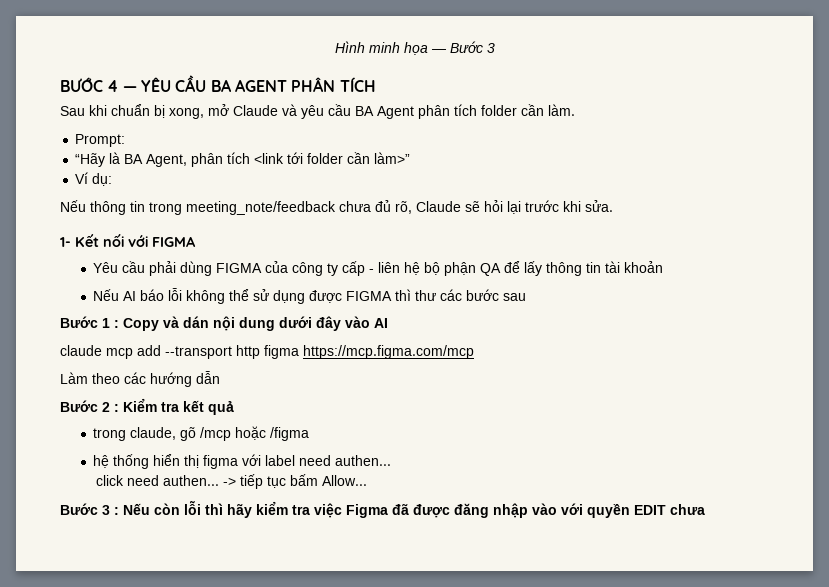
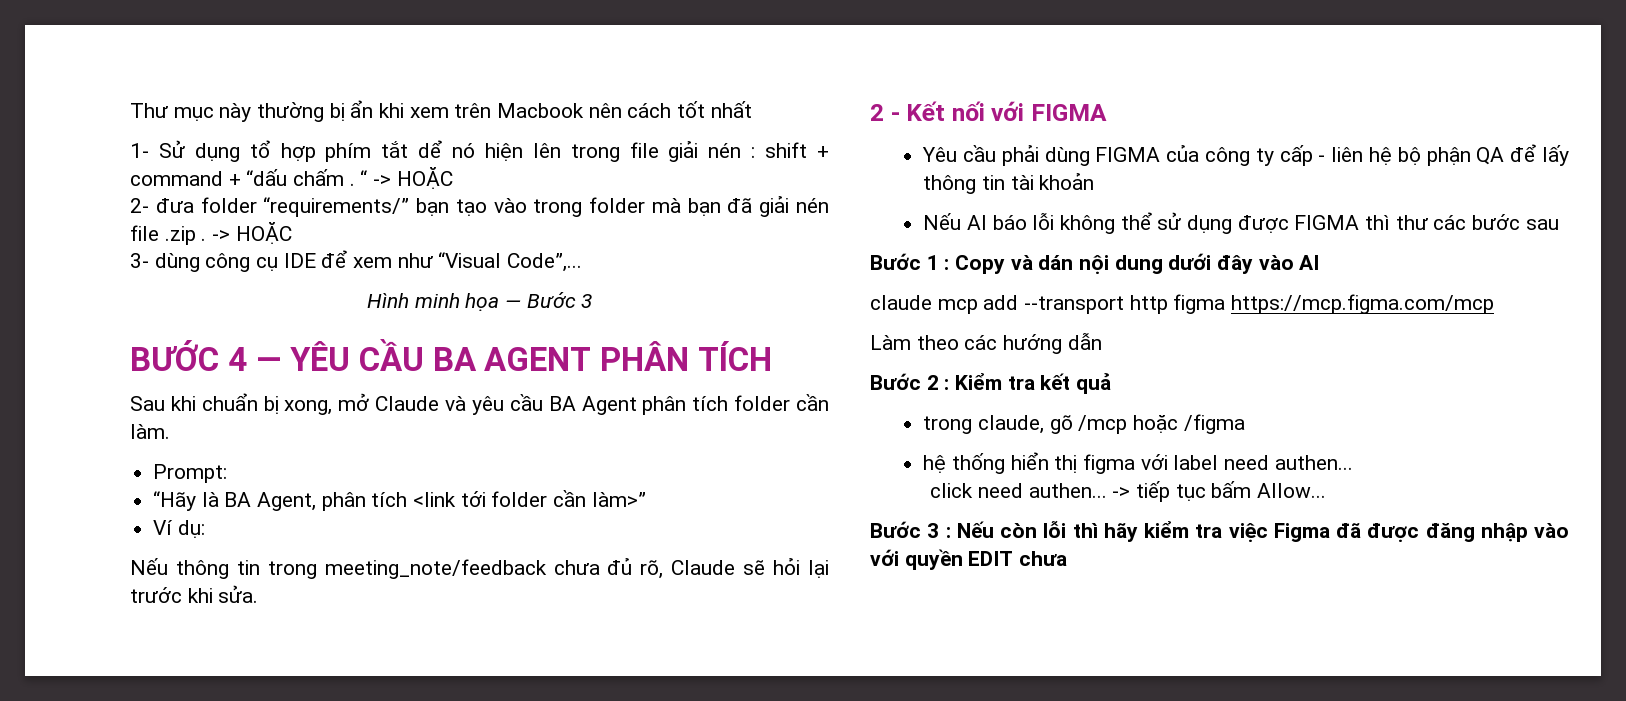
+ Thư mục này thường bị ẩn khi xem trên Macbook nên cách tốt nhất
+ 1- Sử dụng tổ hợp phím tắt dể nó hiện lên trong file giải nén : shift + command + “dấu chấm . “ -> HOẶC
+ 2- đưa folder “requirements/” bạn tạo vào trong folder mà bạn đã giải nén file .zip . -> HOẶC
+ 3- dùng công cụ IDE để xem như “Visual Code”,...
- 1- Kết nối với FIGMA
+ 2 - Kết nối với FIGMA

